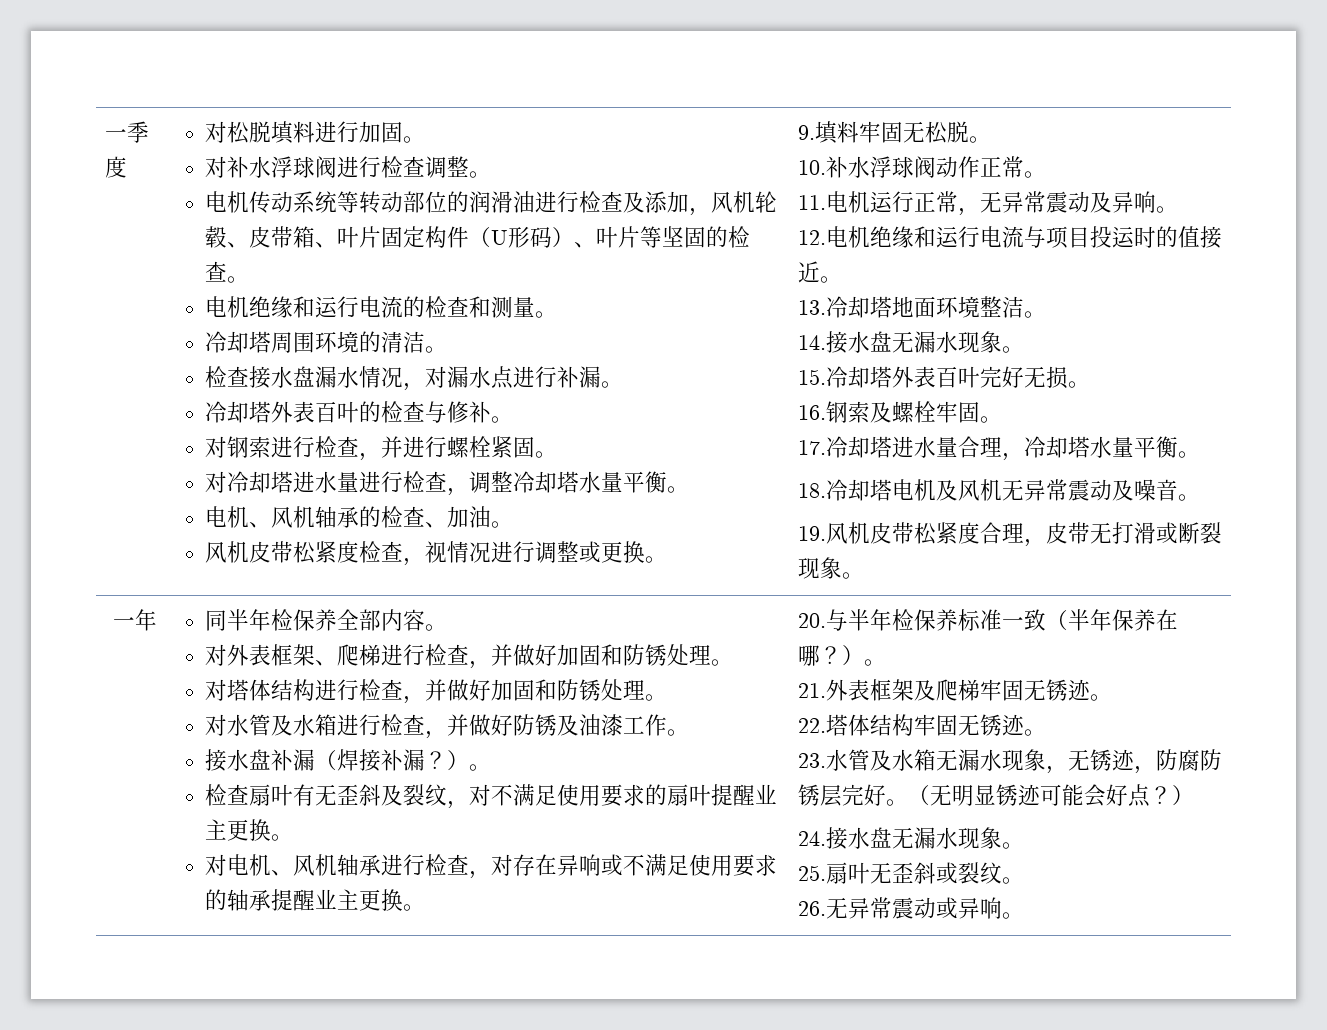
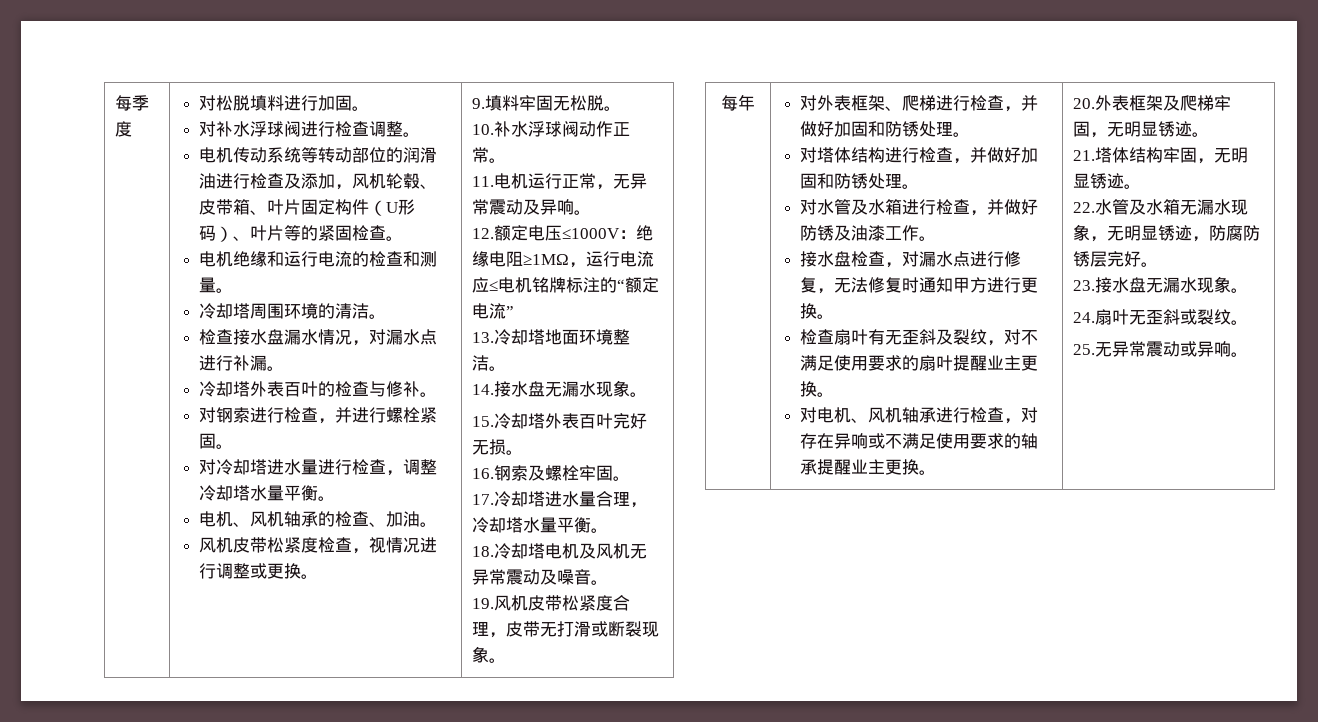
- 一季度
+ 每季度
- 电机传动系统等转动部位的润滑油进行检查及添加，风机轮毂、皮带箱、叶片固定构件（U形码）、叶片等坚固的检查。
+ 电机传动系统等转动部位的润滑油进行检查及添加，风机轮毂、皮带箱、叶片固定构件（U形码）、叶片等的紧固检查。
- 12.电机绝缘和运行电流与项目投运时的值接近。
+ 12.额定电压≤1000V：绝缘电阻≥1MΩ，运行电流应≤电机铭牌标注的“额定电流”
- 一年
+ 每年
- 同半年检保养全部内容。
- 接水盘补漏（焊接补漏？）。
+ 接水盘检查，对漏水点进行修复，无法修复时通知甲方进行更换。
- 20.与半年检保养标准一致（半年保养在哪？）。
- 21.外表框架及爬梯牢固无锈迹。
- 22.塔体结构牢固无锈迹。
- 23.水管及水箱无漏水现象，无锈迹，防腐防锈层完好。（无明显锈迹可能会好点？）
- 24.接水盘无漏水现象。
- 25.扇叶无歪斜或裂纹。
+ 20.外表框架及爬梯牢固，无明显锈迹。
+ 21.塔体结构牢固，无明显锈迹。
+ 22.水管及水箱无漏水现象，无明显锈迹，防腐防锈层完好。
+ 23.接水盘无漏水现象。
+ 24.扇叶无歪斜或裂纹。
- 26.无异常震动或异响。
+ 25.无异常震动或异响。

